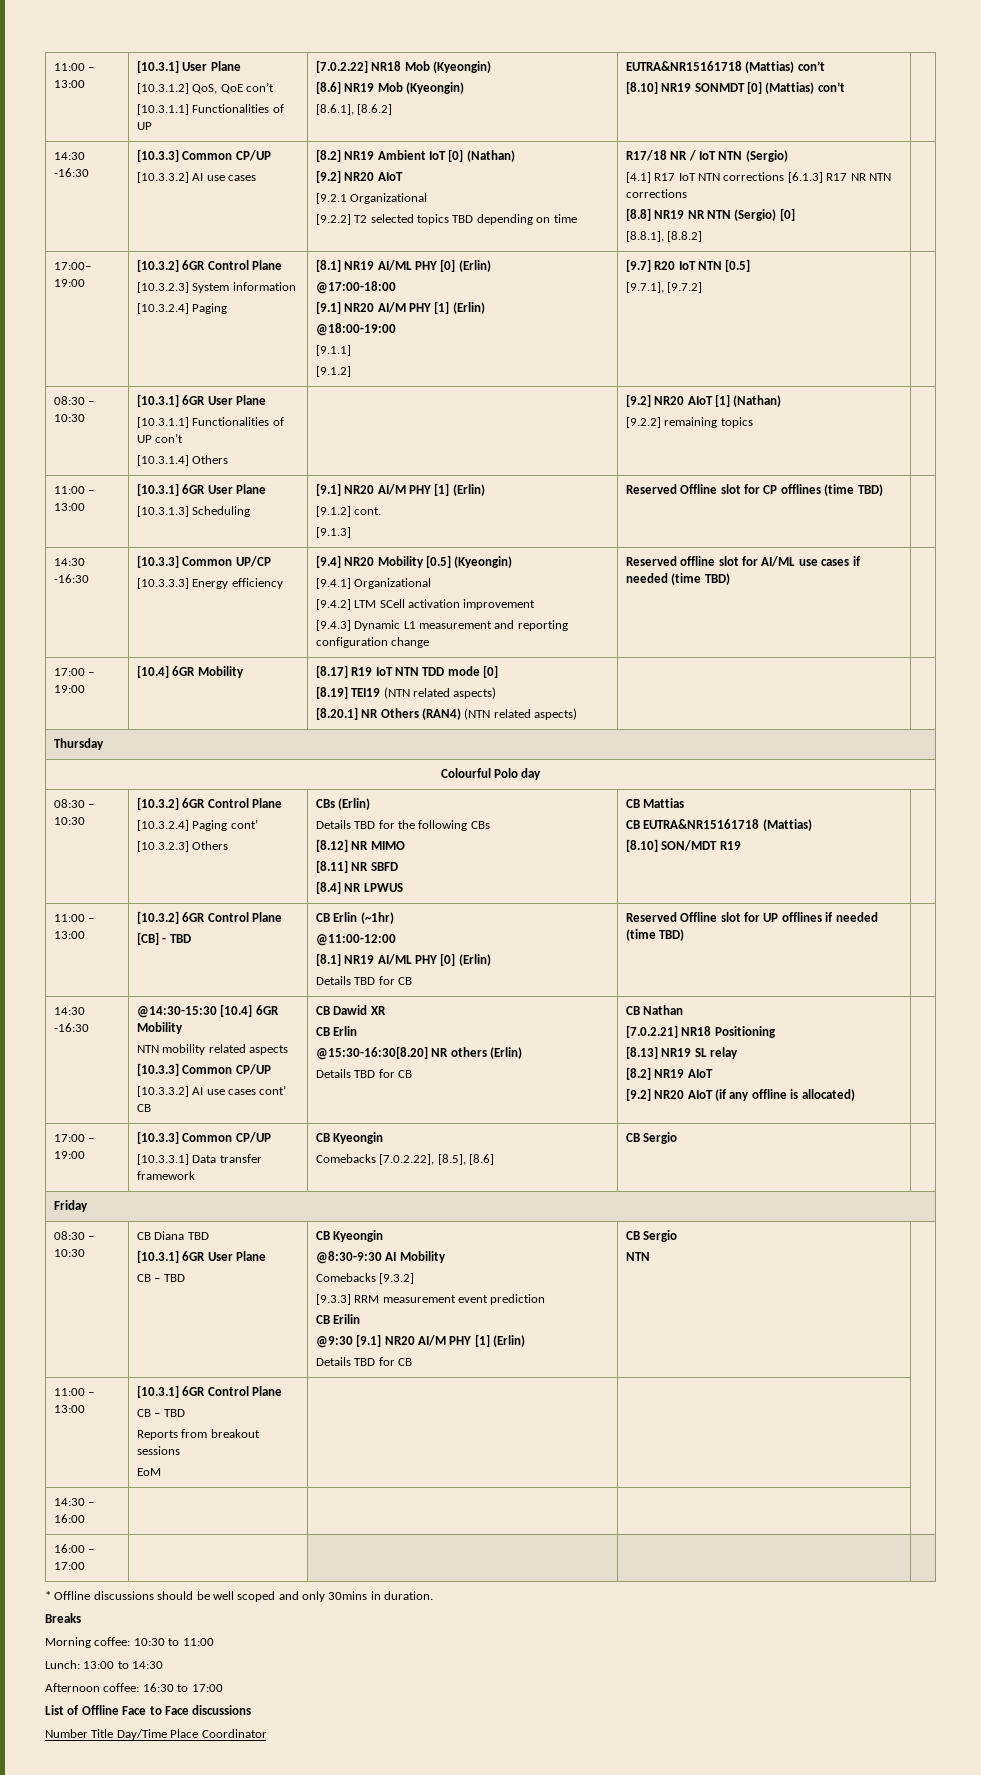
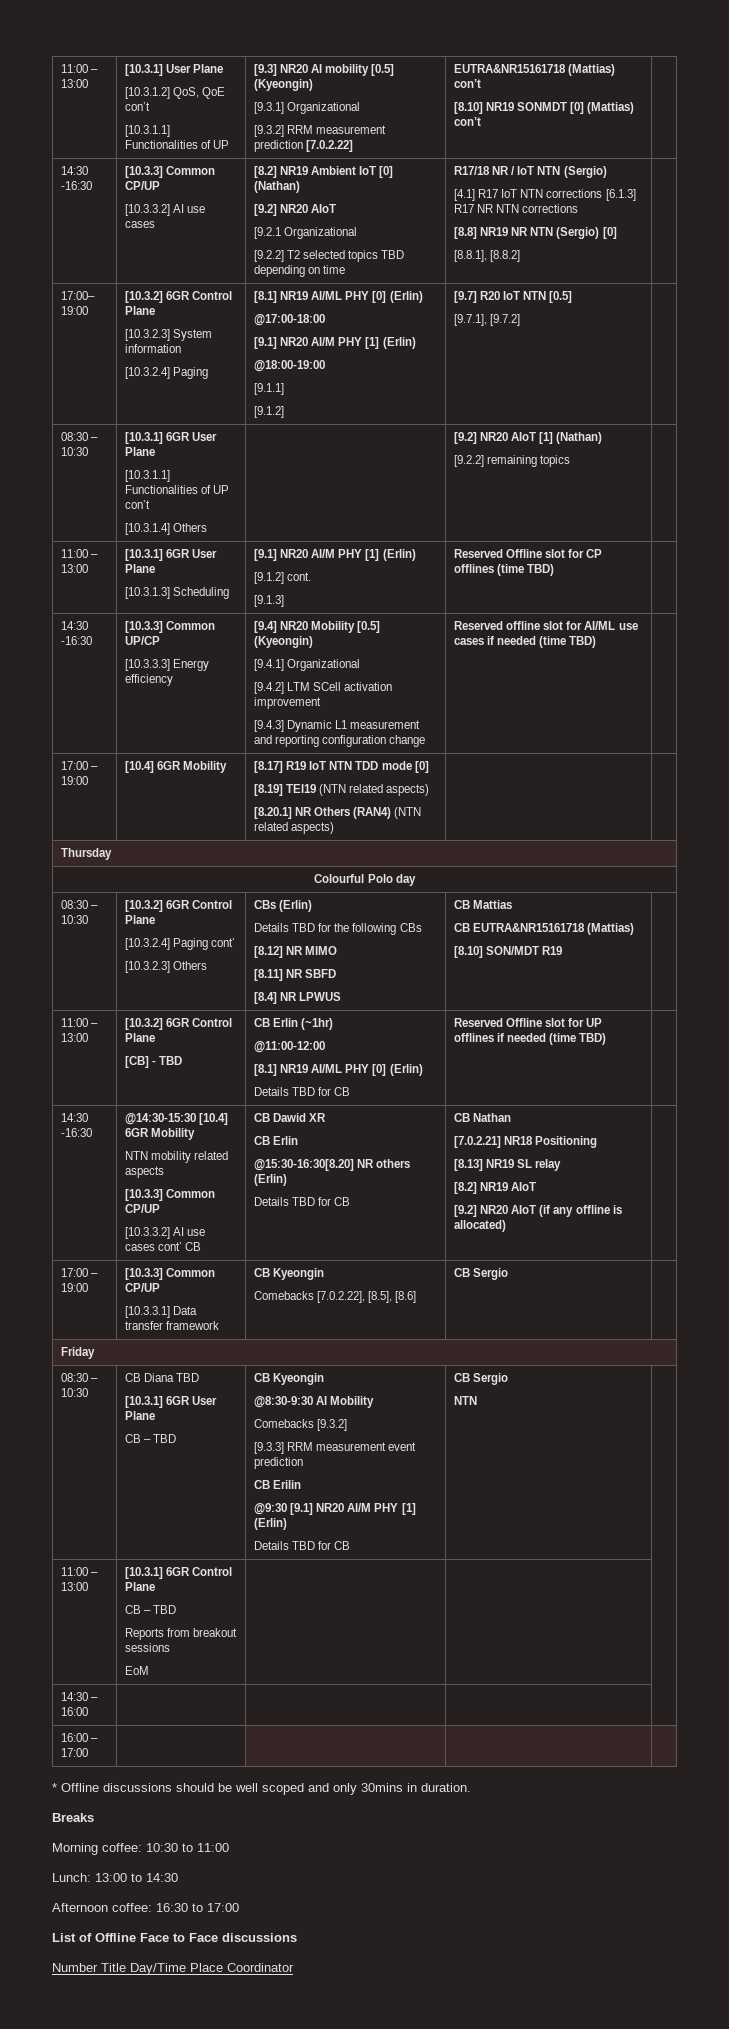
  11:00 – 13:00 | [10.3.1] User Plane
  [10.3.1.2] QoS, QoE con’t
- [10.3.1.1] Functionalities of UP | [7.0.2.22] NR18 Mob (Kyeongin)
- [8.6] NR19 Mob (Kyeongin)
- [8.6.1], [8.6.2] | EUTRA&NR15161718 (Mattias) con’t
+ [10.3.1.1] Functionalities of UP | [9.3] NR20 AI mobility [0.5] (Kyeongin)
+ [9.3.1] Organizational
+ [9.3.2] RRM measurement prediction [7.0.2.22] | EUTRA&NR15161718 (Mattias) con’t

